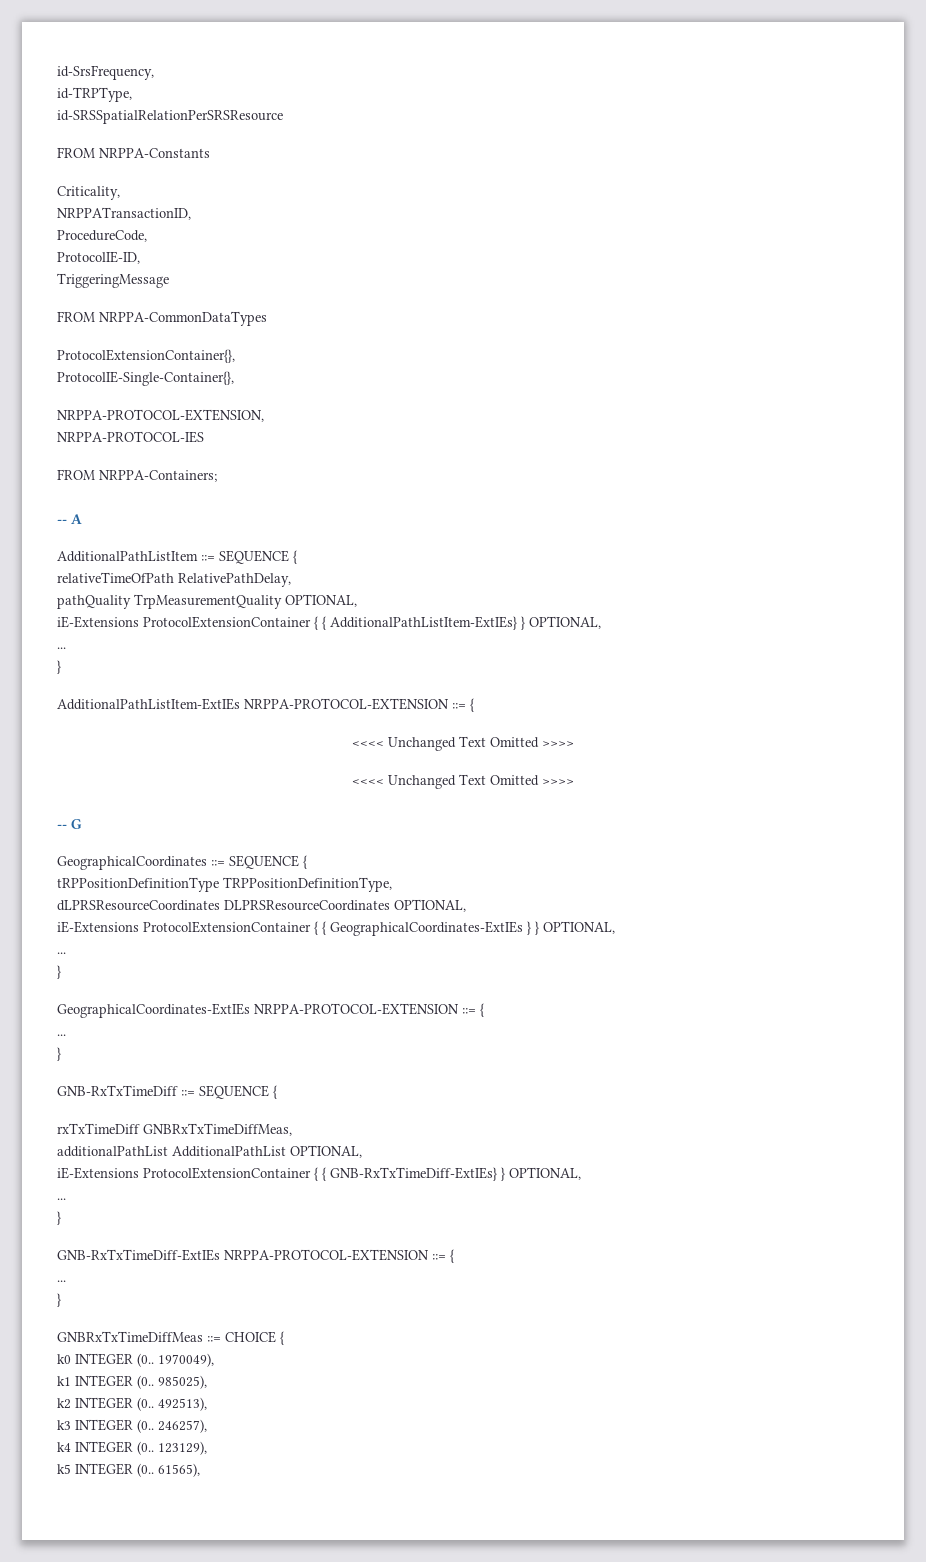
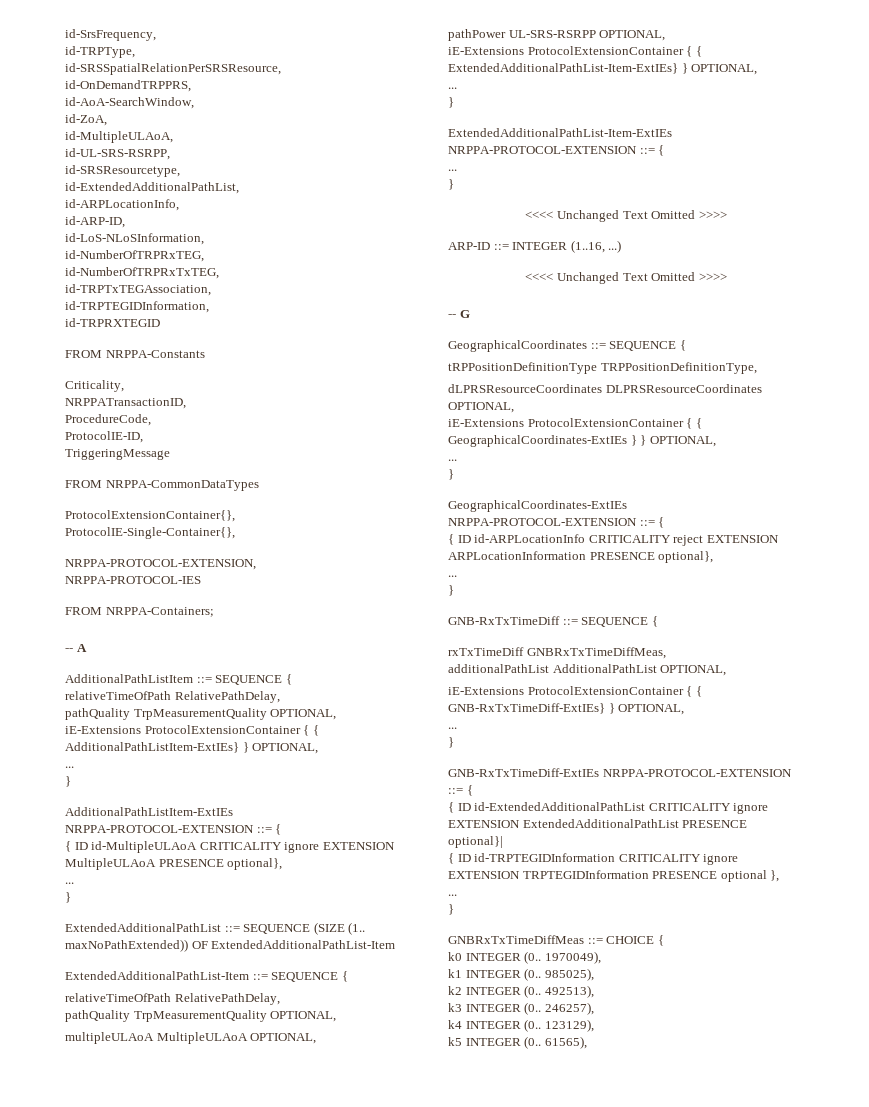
- id-SRSSpatialRelationPerSRSResource
+ id-SRSSpatialRelationPerSRSResource,
+ id-OnDemandTRPPRS,
+ id-AoA-SearchWindow,
+ id-ZoA,
+ id-MultipleULAoA,
+ id-UL-SRS-RSRPP,
+ id-SRSResourcetype,
+ id-ExtendedAdditionalPathList,
+ id-ARPLocationInfo,
+ id-ARP-ID,
+ id-LoS-NLoSInformation,
+ id-NumberOfTRPRxTEG,
+ id-NumberOfTRPRxTxTEG,
+ id-TRPTxTEGAssociation,
+ id-TRPTEGIDInformation,
+ id-TRPRXTEGID
  AdditionalPathListItem-ExtIEs NRPPA-PROTOCOL-EXTENSION ::= {
+ { ID id-MultipleULAoA CRITICALITY ignore EXTENSION MultipleULAoA PRESENCE optional},
+ ...
+ }
+ ExtendedAdditionalPathList ::= SEQUENCE (SIZE (1.. maxNoPathExtended)) OF ExtendedAdditionalPathList-Item
+ ExtendedAdditionalPathList-Item ::= SEQUENCE {
+ relativeTimeOfPath RelativePathDelay,
+ pathQuality TrpMeasurementQuality OPTIONAL,
+ multipleULAoA MultipleULAoA OPTIONAL,
+ pathPower UL-SRS-RSRPP OPTIONAL,
+ iE-Extensions ProtocolExtensionContainer { { ExtendedAdditionalPathList-Item-ExtIEs} } OPTIONAL,
+ ...
+ }
+ ExtendedAdditionalPathList-Item-ExtIEs NRPPA-PROTOCOL-EXTENSION ::= {
+ ...
+ }
  <<<< Unchanged Text Omitted >>>>
+ ARP-ID ::= INTEGER (1..16, ...)
+ { ID id-ARPLocationInfo CRITICALITY reject EXTENSION ARPLocationInformation PRESENCE optional},
+ { ID id-ExtendedAdditionalPathList CRITICALITY ignore EXTENSION ExtendedAdditionalPathList PRESENCE optional}|
+ { ID id-TRPTEGIDInformation CRITICALITY ignore EXTENSION TRPTEGIDInformation PRESENCE optional },

